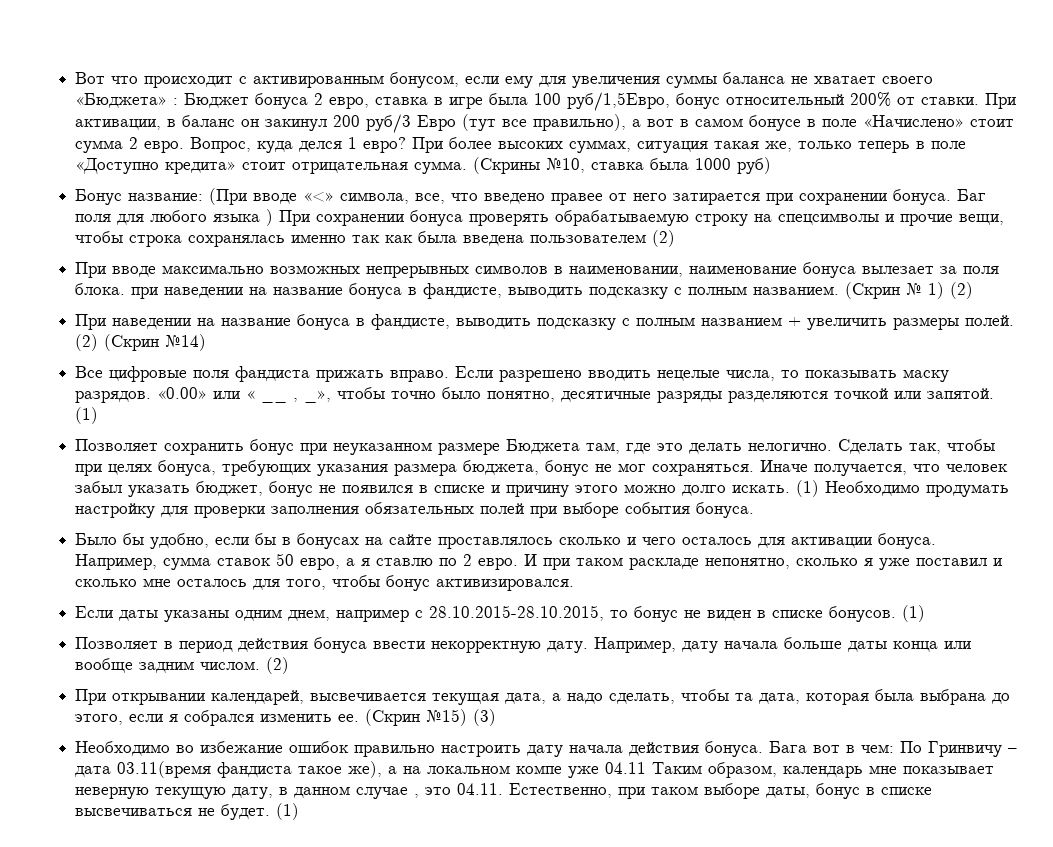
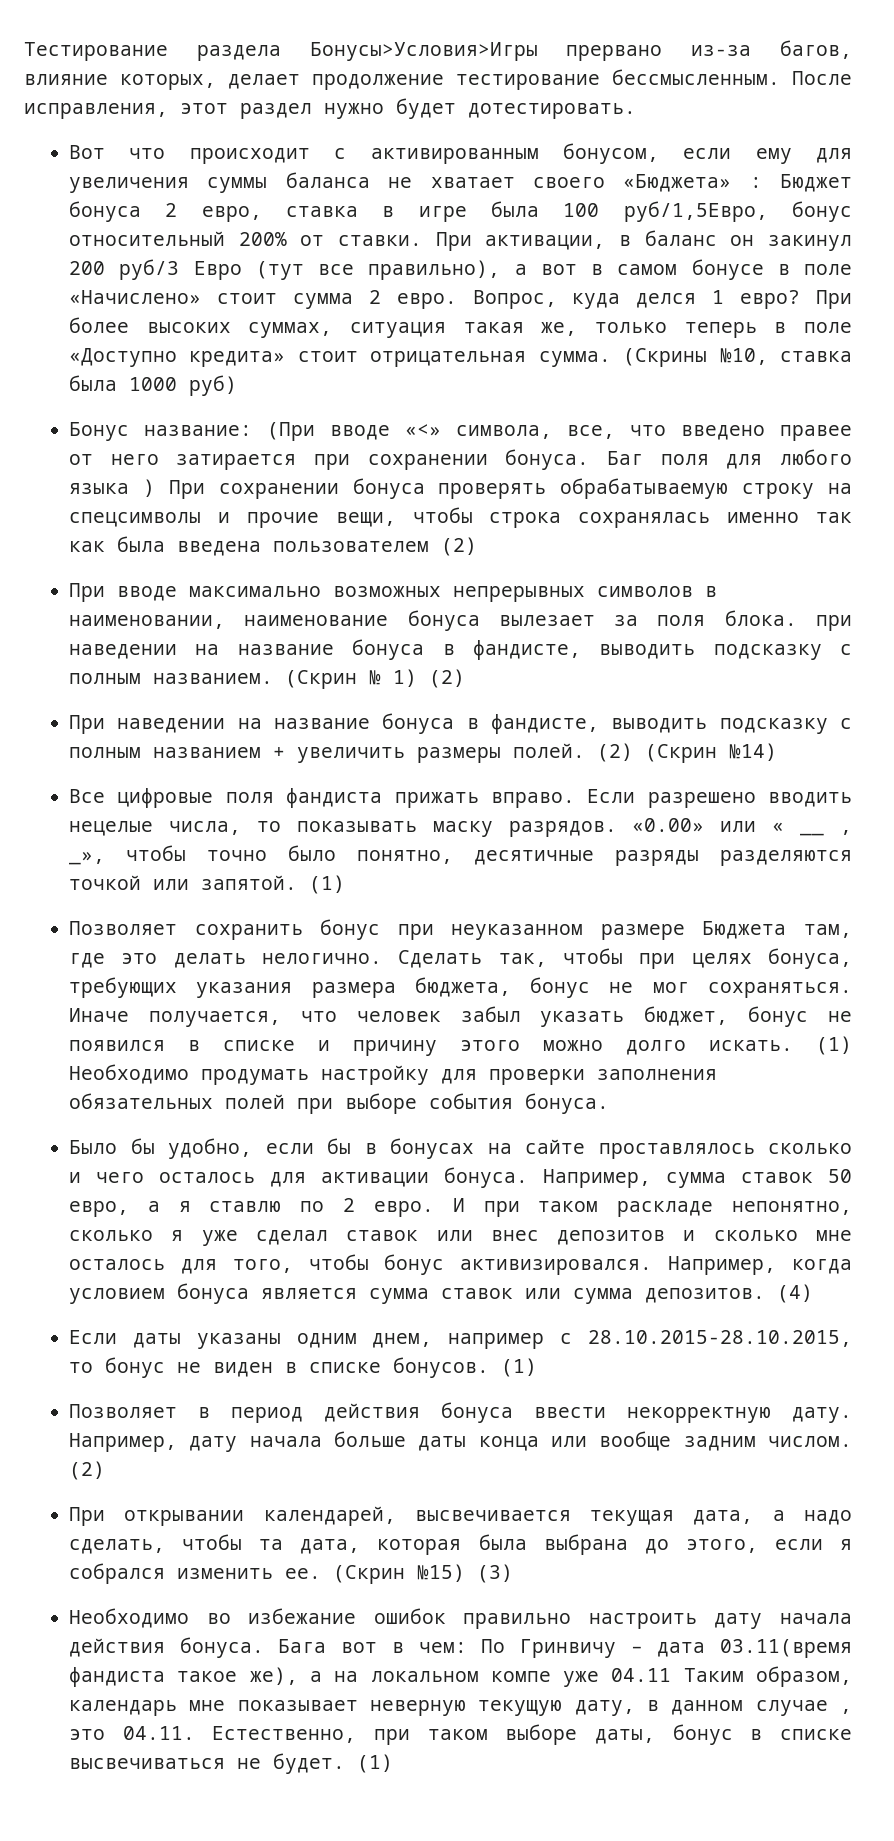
+ Тестирование раздела Бонусы>Условия>Игры прервано из-за багов, влияние которых, делает продолжение тестирование бессмысленным. После исправления, этот раздел нужно будет дотестировать.
- И при таком раскладе непонятно, сколько я уже поставил и сколько мне осталось для того, чтобы бонус активизировался.
+ И при таком раскладе непонятно, сколько я уже сделал ставок или внес депозитов и сколько мне осталось для того, чтобы бонус активизировался. Например, когда условием бонуса является сумма ставок или сумма депозитов. (4)

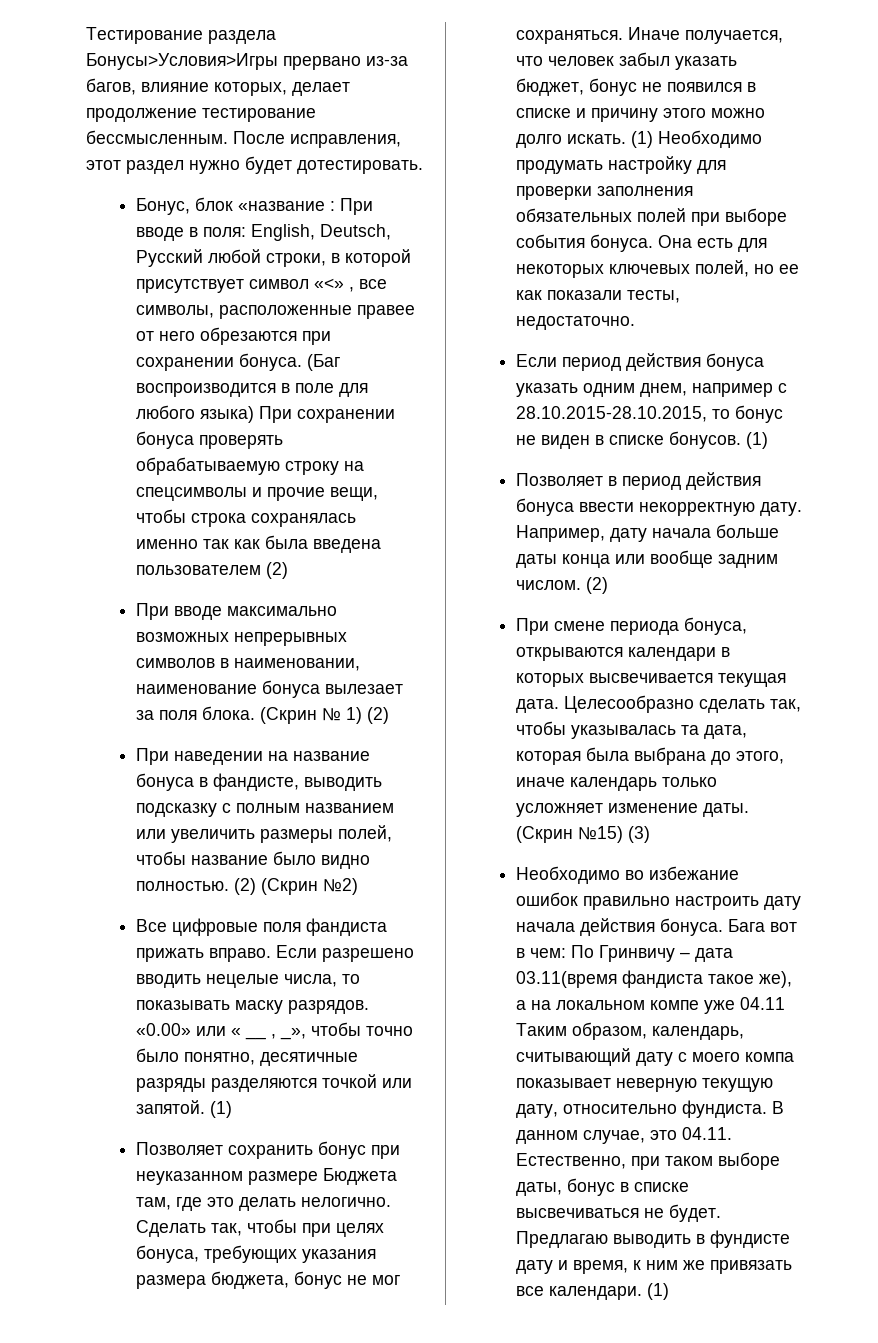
- Вот что происходит с активированным бонусом, если ему для увеличения суммы баланса не хватает своего «Бюджета» : Бюджет бонуса 2 евро, ставка в игре была 100 руб/1,5Евро, бонус относительный 200% от ставки. При активации, в баланс он закинул 200 руб/3 Евро (тут все правильно), а вот в самом бонусе в поле «Начислено» стоит сумма 2 евро. Вопрос, куда делся 1 евро? При более высоких суммах, ситуация такая же, только теперь в поле «Доступно кредита» стоит отрицательная сумма. (Скрины №10, ставка была 1000 руб)
- Бонус название: (При вводе «<» символа, все, что введено правее от него затирается при сохранении бонуса.
+ Бонус, блок «название : При вводе в поля: English, Deutsch, Русский любой строки, в которой присутствует символ «<» , все символы, расположенные правее от него обрезаются при сохранении бонуса.
- Баг поля для любого языка ) При сохранении бонуса проверять обрабатываемую строку на спецсимволы и прочие вещи, чтобы строка сохранялась именно так как была введена пользователем (2)
+ (Баг воспроизводится в поле для любого языка) При сохранении бонуса проверять обрабатываемую строку на спецсимволы и прочие вещи, чтобы строка сохранялась именно так как была введена пользователем (2)
- При вводе максимально возможных непрерывных символов в наименовании, наименование бонуса вылезает за поля блока. при наведении на название бонуса в фандисте, выводить подсказку с полным названием.
+ При вводе максимально возможных непрерывных символов в наименовании, наименование бонуса вылезает за поля блока.
- При наведении на название бонуса в фандисте, выводить подсказку с полным названием + увеличить размеры полей.
+ При наведении на название бонуса в фандисте, выводить подсказку с полным названием или увеличить размеры полей, чтобы название было видно полностью.
- (2) (Скрин №14)
+ (2) (Скрин №2)
- (1) Необходимо продумать настройку для проверки заполнения обязательных полей при выборе события бонуса.
- Было бы удобно, если бы в бонусах на сайте проставлялось сколько и чего осталось для активации бонуса. Например, сумма ставок 50 евро, а я ставлю по 2 евро. И при таком раскладе непонятно, сколько я уже сделал ставок или внес депозитов и сколько мне осталось для того, чтобы бонус активизировался. Например, когда условием бонуса является сумма ставок или сумма депозитов. (4)
- Если даты указаны одним днем, например с 28.10.2015-28.10.2015, то бонус не виден в списке бонусов.
+ (1) Необходимо продумать настройку для проверки заполнения обязательных полей при выборе события бонуса. Она есть для некоторых ключевых полей, но ее как показали тесты, недостаточно.
+ Если период действия бонуса указать одним днем, например с 28.10.2015-28.10.2015, то бонус не виден в списке бонусов.
- При открывании календарей, высвечивается текущая дата, а надо сделать, чтобы та дата, которая была выбрана до этого, если я собрался изменить ее.
+ При смене периода бонуса, открываются календари в которых высвечивается текущая дата. Целесообразно сделать так, чтобы указывалась та дата, которая была выбрана до этого, иначе календарь только усложняет изменение даты.
- Бага вот в чем: По Гринвичу – дата 03.11(время фандиста такое же), а на локальном компе уже 04.11 Таким образом, календарь мне показывает неверную текущую дату, в данном случае , это 04.11. Естественно, при таком выборе даты, бонус в списке высвечиваться не будет.
+ Бага вот в чем: По Гринвичу – дата 03.11(время фандиста такое же), а на локальном компе уже 04.11 Таким образом, календарь, считывающий дату с моего компа показывает неверную текущую дату, относительно фундиста. В данном случае, это 04.11. Естественно, при таком выборе даты, бонус в списке высвечиваться не будет.
+ Предлагаю выводить в фундисте дату и время, к ним же привязать все календари.

